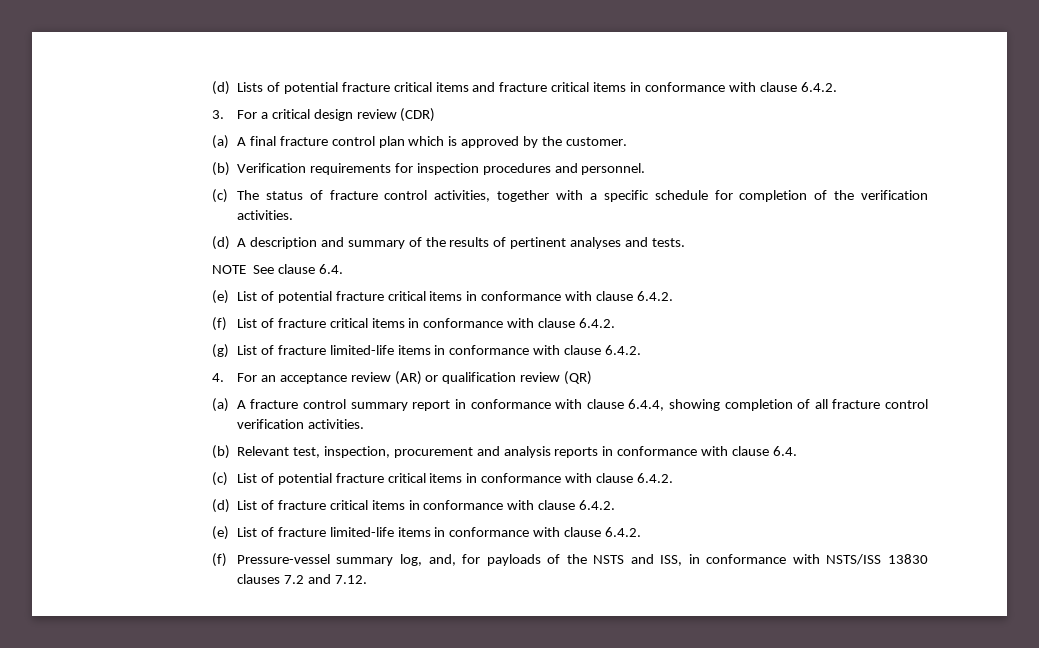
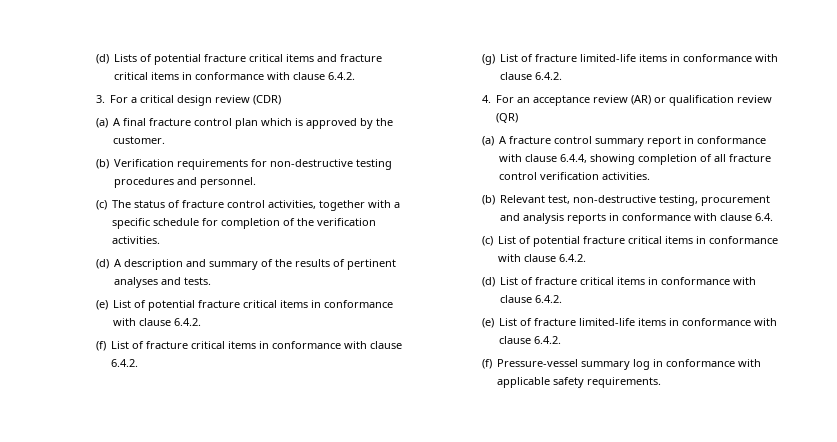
- (b) Verification requirements for inspection procedures and personnel.
+ (b) Verification requirements for non-destructive testing procedures and personnel.
- NOTE See clause 6.4.
- (b) Relevant test, inspection, procurement and analysis reports in conformance with clause 6.4.
+ (b) Relevant test, non-destructive testing, procurement and analysis reports in conformance with clause 6.4.
- (f) Pressure-vessel summary log, and, for payloads of the NSTS and ISS, in conformance with NSTS/ISS 13830 clauses 7.2 and 7.12.
+ (f) Pressure-vessel summary log in conformance with applicable safety requirements.

